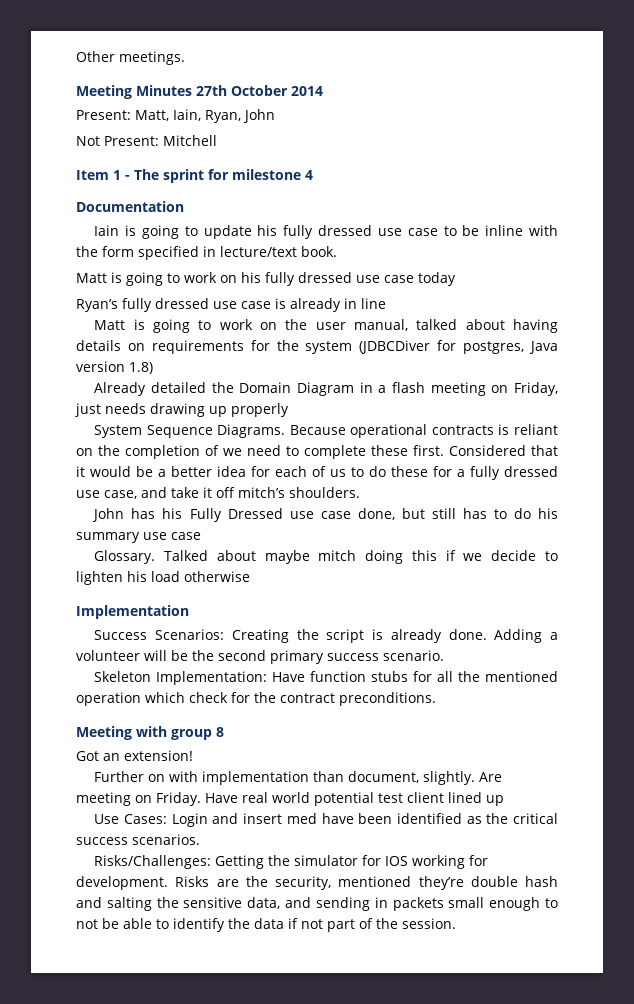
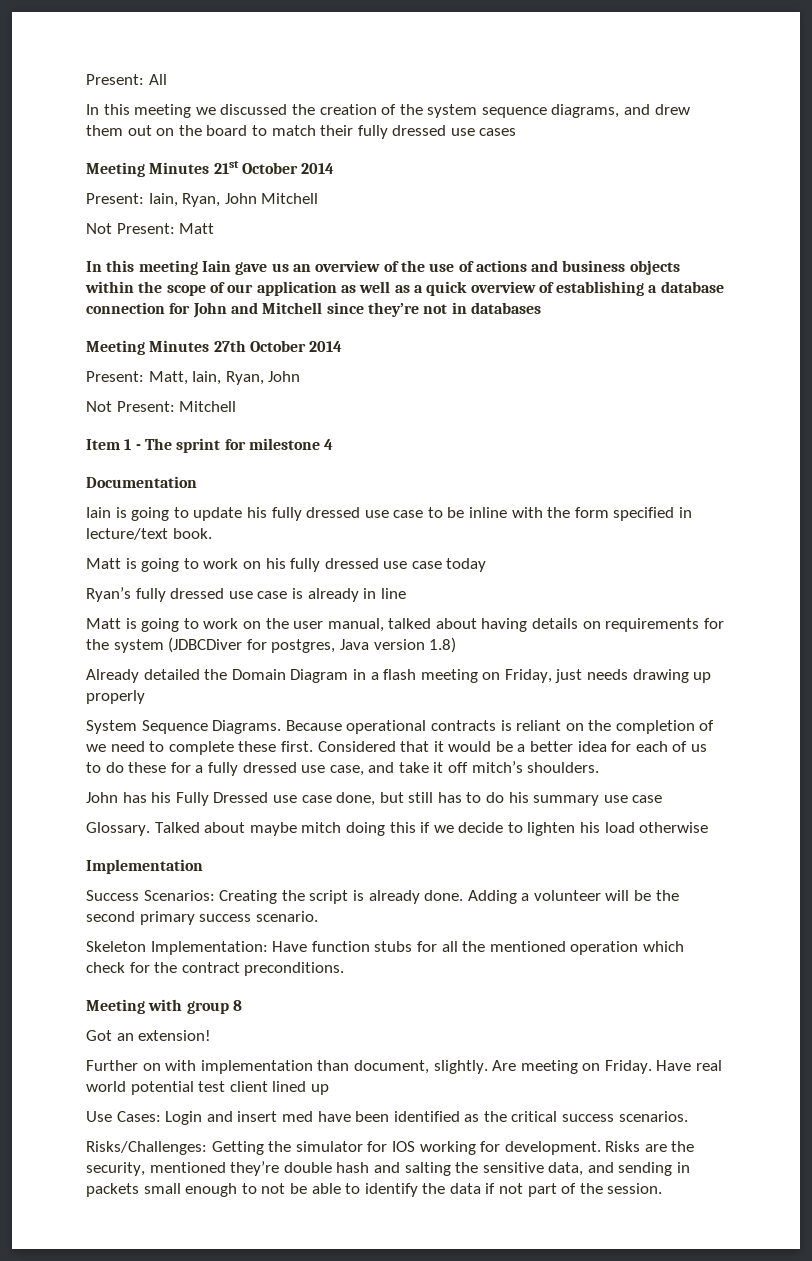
- Other meetings.
+ Present: All
+ In this meeting we discussed the creation of the system sequence diagrams, and drew them out on the board to match their fully dressed use cases
+ Meeting Minutes 21st October 2014
+ Present: Iain, Ryan, John Mitchell
+ Not Present: Matt
+ In this meeting Iain gave us an overview of the use of actions and business objects within the scope of our application as well as a quick overview of establishing a database connection for John and Mitchell since they’re not in databases

